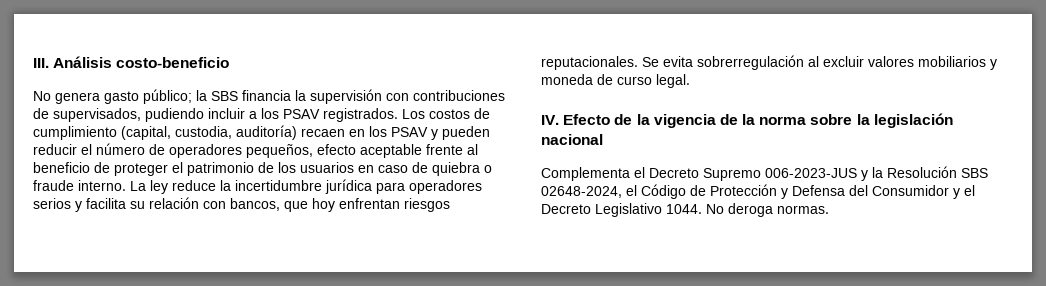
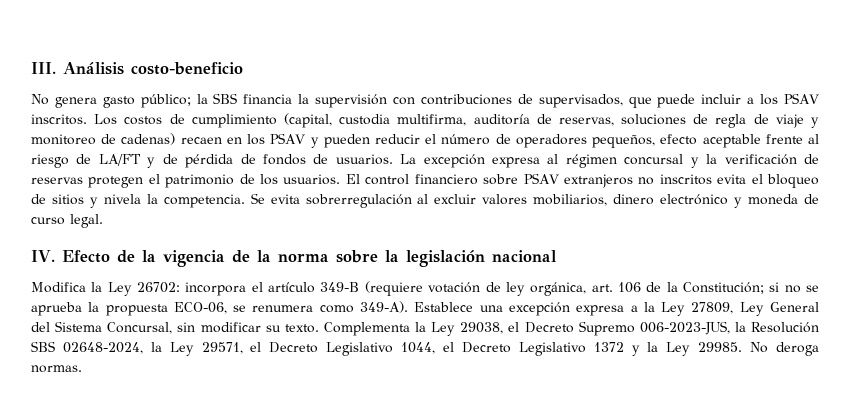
- No genera gasto público; la SBS financia la supervisión con contribuciones de supervisados, pudiendo incluir a los PSAV registrados.
+ No genera gasto público; la SBS financia la supervisión con contribuciones de supervisados, que puede incluir a los PSAV inscritos.
- Los costos de cumplimiento (capital, custodia, auditoría) recaen en los PSAV y pueden reducir el número de operadores pequeños, efecto aceptable frente al beneficio de proteger el patrimonio de los usuarios en caso de quiebra o fraude interno. La ley reduce la incertidumbre jurídica para operadores serios y facilita su relación con bancos, que hoy enfrentan riesgos reputacionales.
+ Los costos de cumplimiento (capital, custodia multifirma, auditoría de reservas, soluciones de regla de viaje y monitoreo de cadenas) recaen en los PSAV y pueden reducir el número de operadores pequeños, efecto aceptable frente al riesgo de LA/FT y de pérdida de fondos de usuarios. La excepción expresa al régimen concursal y la verificación de reservas protegen el patrimonio de los usuarios. El control financiero sobre PSAV extranjeros no inscritos evita el bloqueo de sitios y nivela la competencia.
- Se evita sobrerregulación al excluir valores mobiliarios y moneda de curso legal.
+ Se evita sobrerregulación al excluir valores mobiliarios, dinero electrónico y moneda de curso legal.
- Complementa el Decreto Supremo 006-2023-JUS y la Resolución SBS 02648-2024, el Código de Protección y Defensa del Consumidor y el Decreto Legislativo 1044.
+ Modifica la Ley 26702: incorpora el artículo 349-B (requiere votación de ley orgánica, art. 106 de la Constitución; si no se aprueba la propuesta ECO-06, se renumera como 349-A). Establece una excepción expresa a la Ley 27809, Ley General del Sistema Concursal, sin modificar su texto. Complementa la Ley 29038, el Decreto Supremo 006-2023-JUS, la Resolución SBS 02648-2024, la Ley 29571, el Decreto Legislativo 1044, el Decreto Legislativo 1372 y la Ley 29985.

